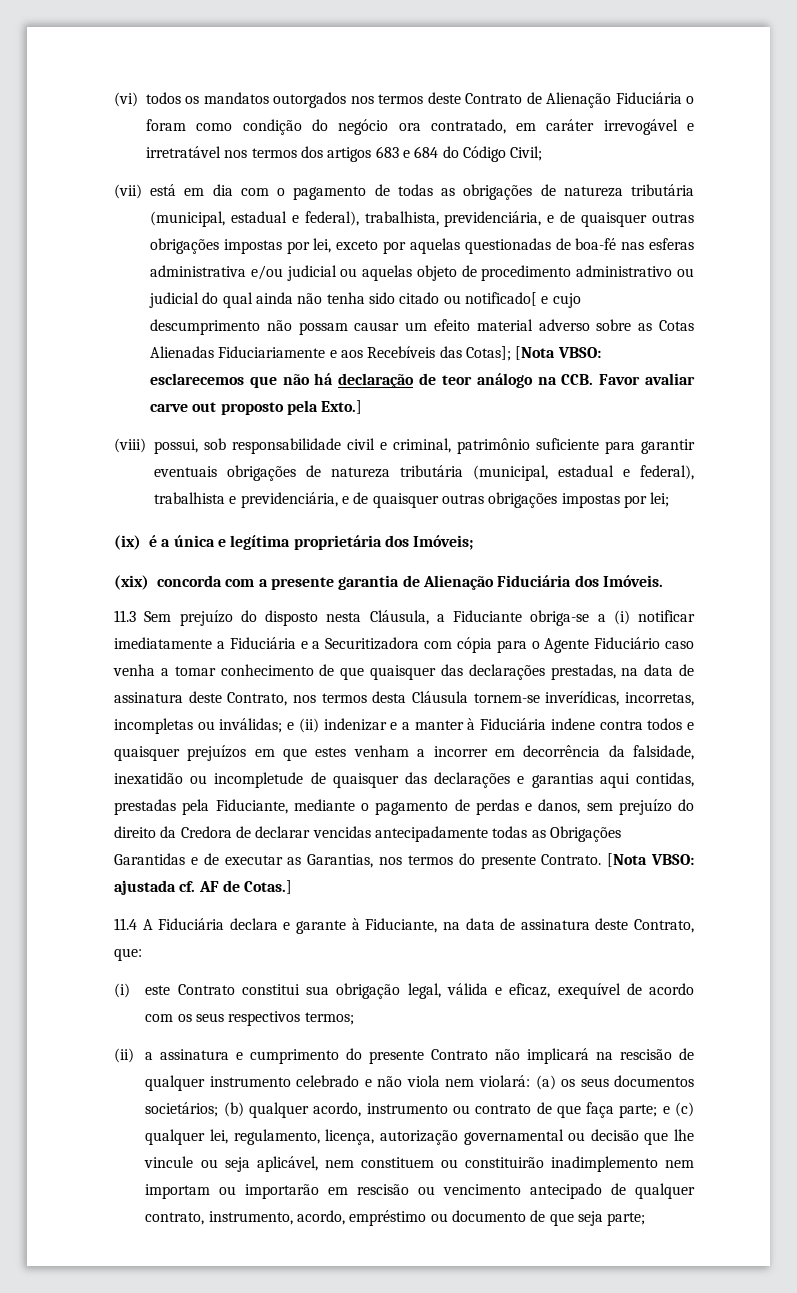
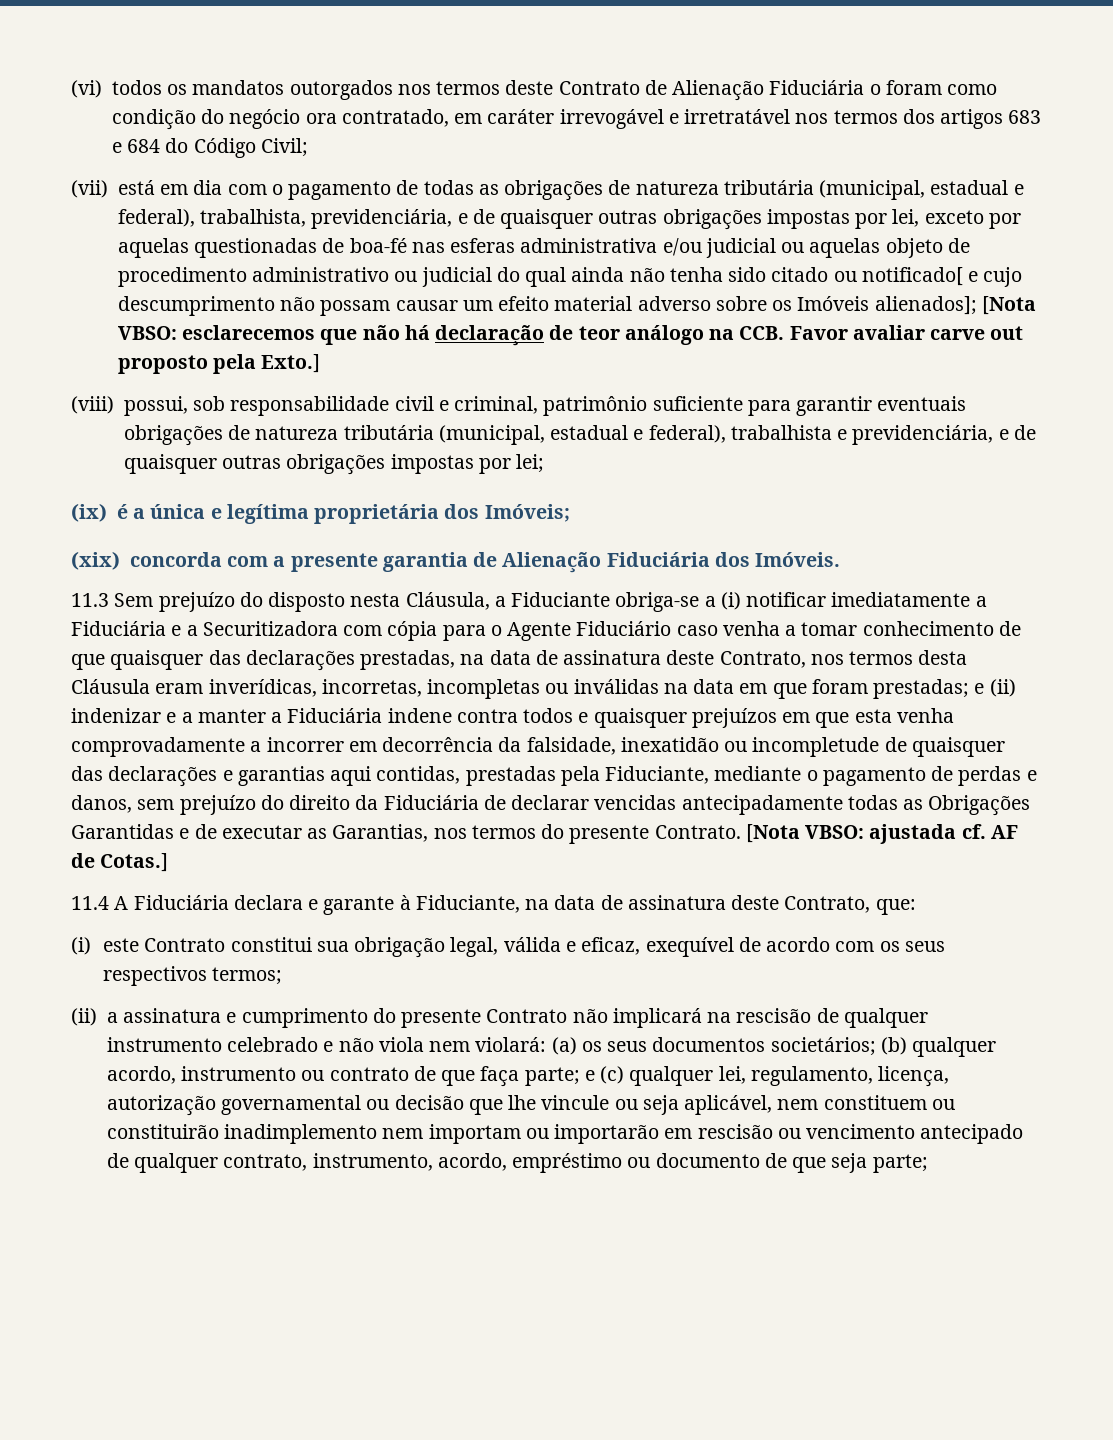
- (vii) está em dia com o pagamento de todas as obrigações de natureza tributária (municipal, estadual e federal), trabalhista, previdenciária, e de quaisquer outras obrigações impostas por lei, exceto por aquelas questionadas de boa-fé nas esferas administrativa e/ou judicial ou aquelas objeto de procedimento administrativo ou judicial do qual ainda não tenha sido citado ou notificado[ e cujo descumprimento não possam causar um efeito material adverso sobre as Cotas Alienadas Fiduciariamente e aos Recebíveis das Cotas];
+ (vii) está em dia com o pagamento de todas as obrigações de natureza tributária (municipal, estadual e federal), trabalhista, previdenciária, e de quaisquer outras obrigações impostas por lei, exceto por aquelas questionadas de boa-fé nas esferas administrativa e/ou judicial ou aquelas objeto de procedimento administrativo ou judicial do qual ainda não tenha sido citado ou notificado[ e cujo descumprimento não possam causar um efeito material adverso sobre os Imóveis alienados];
- 11.3 Sem prejuízo do disposto nesta Cláusula, a Fiduciante obriga-se a (i) notificar imediatamente a Fiduciária e a Securitizadora com cópia para o Agente Fiduciário caso venha a tomar conhecimento de que quaisquer das declarações prestadas, na data de assinatura deste Contrato, nos termos desta Cláusula tornem-se inverídicas, incorretas, incompletas ou inválidas;
+ 11.3 Sem prejuízo do disposto nesta Cláusula, a Fiduciante obriga-se a (i) notificar imediatamente a Fiduciária e a Securitizadora com cópia para o Agente Fiduciário caso venha a tomar conhecimento de que quaisquer das declarações prestadas, na data de assinatura deste Contrato, nos termos desta Cláusula eram inverídicas, incorretas, incompletas ou inválidas na data em que foram prestadas;
- e (ii) indenizar e a manter à Fiduciária indene contra todos e quaisquer prejuízos em que estes venham a incorrer em decorrência da falsidade, inexatidão ou incompletude de quaisquer das declarações e garantias aqui contidas, prestadas pela Fiduciante, mediante o pagamento de perdas e danos, sem prejuízo do direito da Credora de declarar vencidas antecipadamente todas as Obrigações Garantidas e de executar as Garantias, nos termos do presente Contrato.
+ e (ii) indenizar e a manter a Fiduciária indene contra todos e quaisquer prejuízos em que esta venha comprovadamente a incorrer em decorrência da falsidade, inexatidão ou incompletude de quaisquer das declarações e garantias aqui contidas, prestadas pela Fiduciante, mediante o pagamento de perdas e danos, sem prejuízo do direito da Fiduciária de declarar vencidas antecipadamente todas as Obrigações Garantidas e de executar as Garantias, nos termos do presente Contrato.

